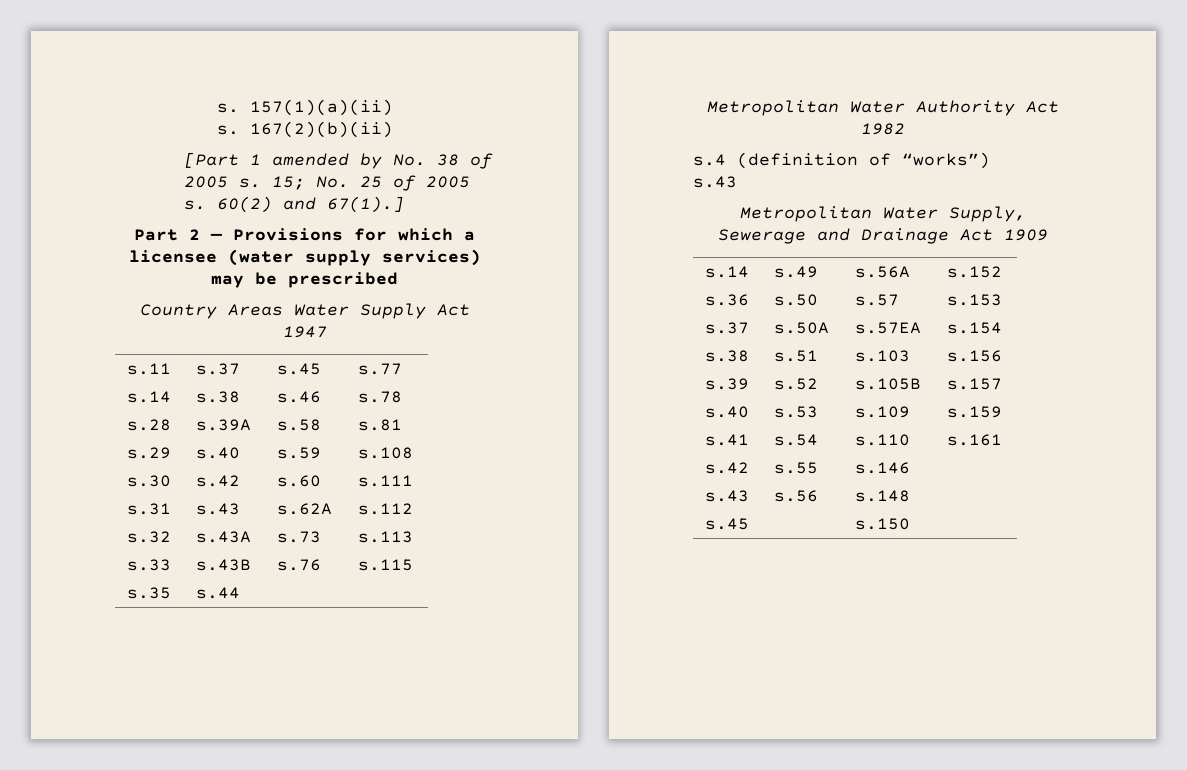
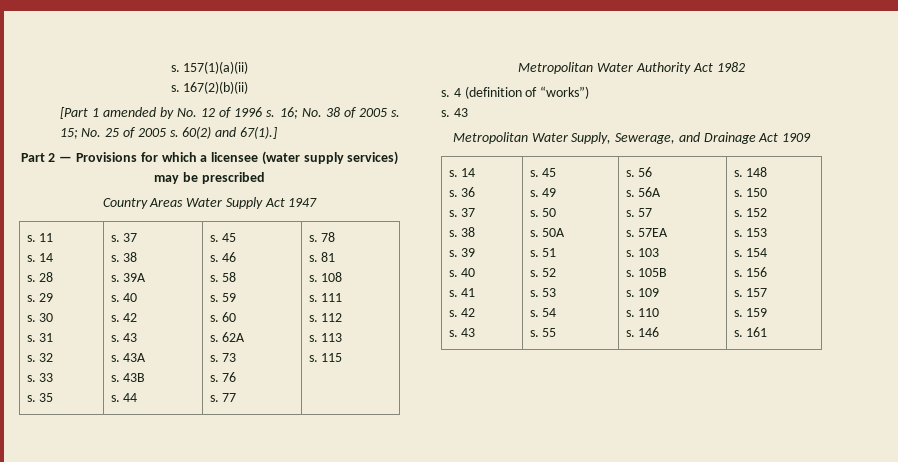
- [Part 1 amended by No. 38 of 2005 s.
+ [Part 1 amended by No. 12 of 1996 s. 16; No. 38 of 2005 s.
- s.11
- s.14
- s.28
- s.29
- s.30
- s.31
- s.32
- s.33
- s.35 | s.37
- s.38
- s.39A
- s.40
- s.42
- s.43
- s.43A
- s.43B
- s.44 | s.45
- s.46
- s.58
- s.59
- s.60
- s.62A
- s.73
- s.76 | s.77
- s.78
- s.81
- s.108
- s.111
- s.112
- s.113
- s.115
+ s. 11
+ s. 14
+ s. 28
+ s. 29
+ s. 30
+ s. 31
+ s. 32
+ s. 33
+ s. 35 | s. 37
+ s. 38
+ s. 39A
+ s. 40
+ s. 42
+ s. 43
+ s. 43A
+ s. 43B
+ s. 44 | s. 45
+ s. 46
+ s. 58
+ s. 59
+ s. 60
+ s. 62A
+ s. 73
+ s. 76
+ s. 77 | s. 78
+ s. 81
+ s. 108
+ s. 111
+ s. 112
+ s. 113
+ s. 115
- s.4 (definition of “works”)
- s.43
+ s. 4 (definition of “works”)
+ s. 43
- Metropolitan Water Supply, Sewerage and Drainage Act 1909
- s.14
- s.36
- s.37
- s.38
- s.39
- s.40
- s.41
- s.42
- s.43
- s.45 | s.49
- s.50
- s.50A
- s.51
- s.52
- s.53
- s.54
- s.55
- s.56 | s.56A
- s.57
- s.57EA
- s.103
- s.105B
- s.109
- s.110
- s.146
- s.148
- s.150 | s.152
- s.153
- s.154
- s.156
- s.157
- s.159
- s.161
+ Metropolitan Water Supply, Sewerage, and Drainage Act 1909
+ s. 14
+ s. 36
+ s. 37
+ s. 38
+ s. 39
+ s. 40
+ s. 41
+ s. 42
+ s. 43 | s. 45
+ s. 49
+ s. 50
+ s. 50A
+ s. 51
+ s. 52
+ s. 53
+ s. 54
+ s. 55 | s. 56
+ s. 56A
+ s. 57
+ s. 57EA
+ s. 103
+ s. 105B
+ s. 109
+ s. 110
+ s. 146 | s. 148
+ s. 150
+ s. 152
+ s. 153
+ s. 154
+ s. 156
+ s. 157
+ s. 159
+ s. 161

